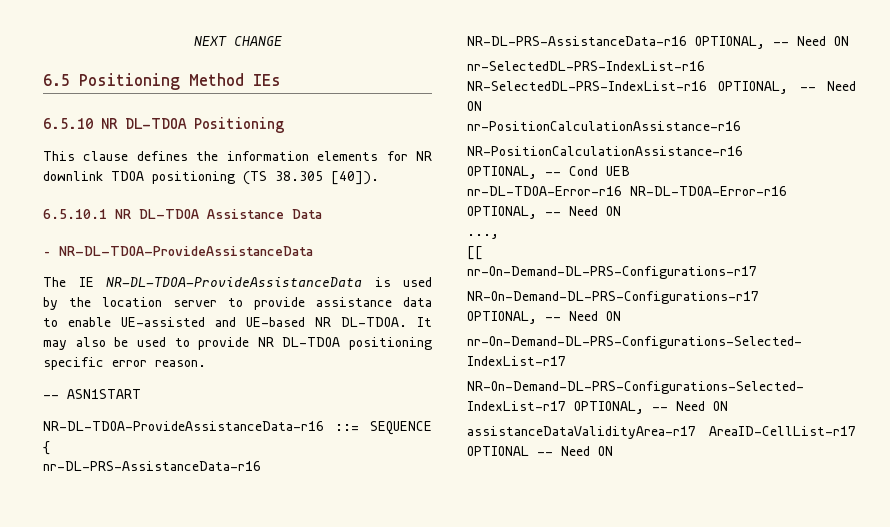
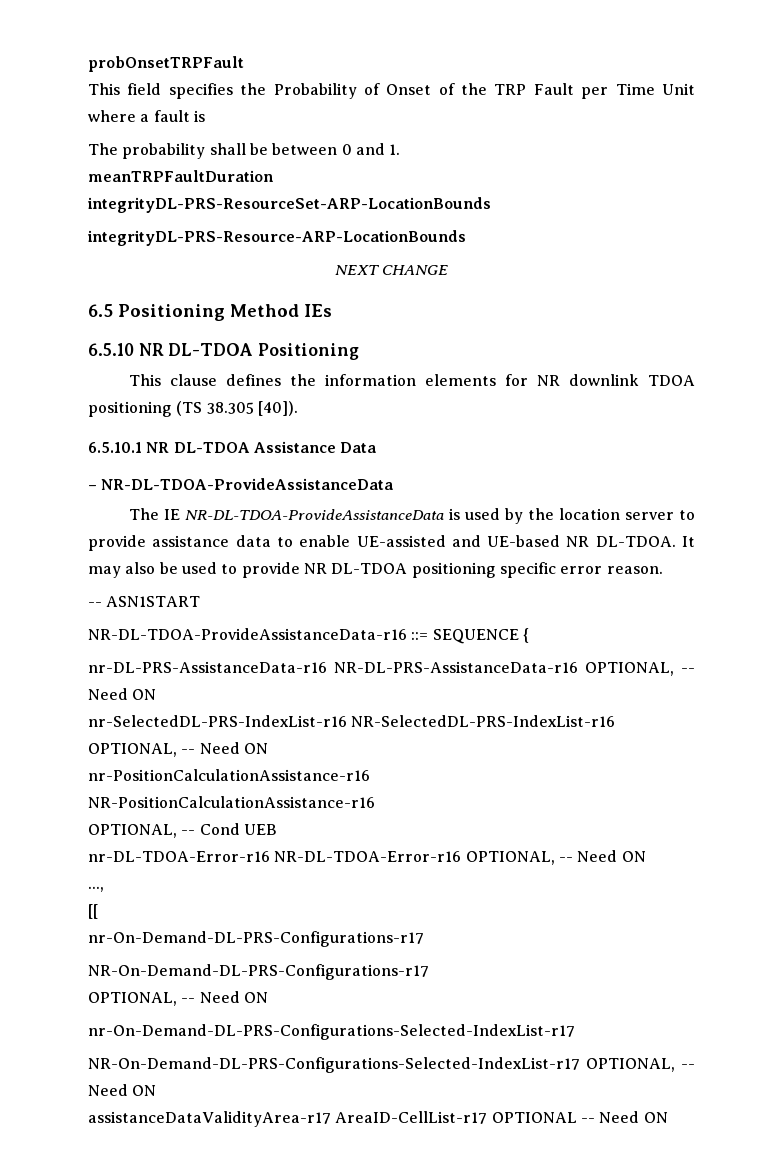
+ probOnsetTRPFault
+ This field specifies the Probability of Onset of the TRP Fault per Time Unit where a fault is
+ The probability shall be between 0 and 1.
+ meanTRPFaultDuration
+ integrityDL-PRS-ResourceSet-ARP-LocationBounds
+ integrityDL-PRS-Resource-ARP-LocationBounds

